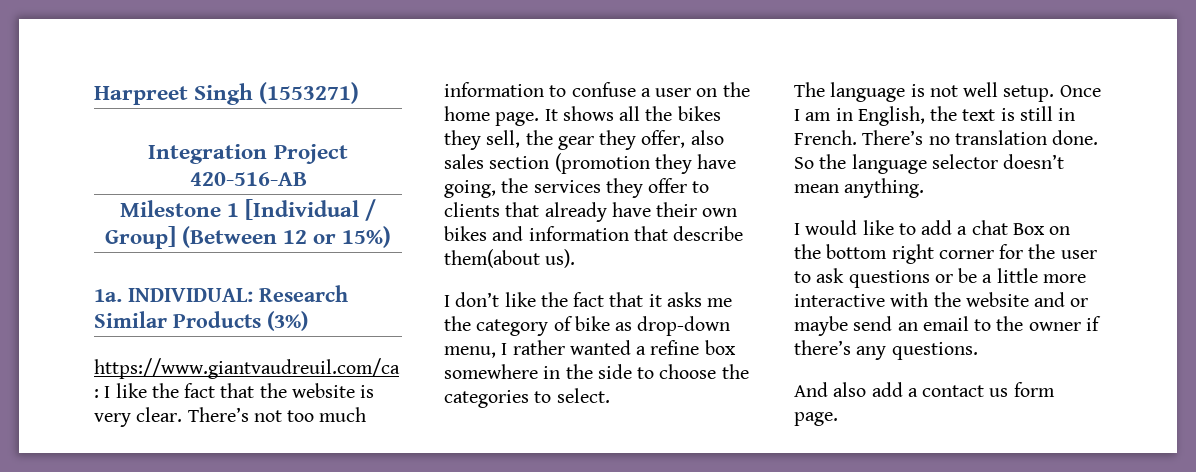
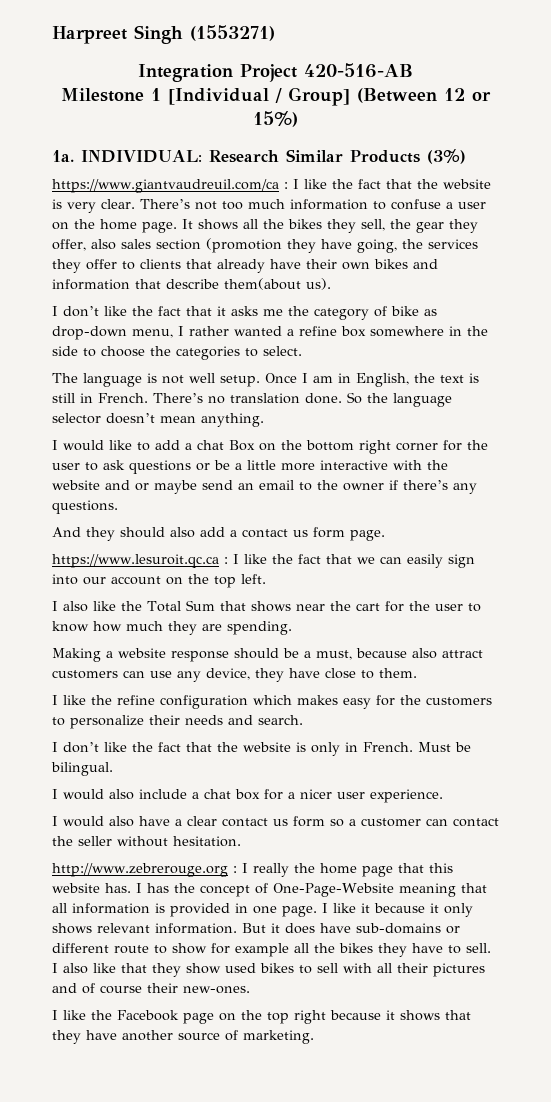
- And also add a contact us form page.
+ And they should also add a contact us form page.
+ https://www.lesuroit.qc.ca : I like the fact that we can easily sign into our account on the top left.
+ I also like the Total Sum that shows near the cart for the user to know how much they are spending.
+ Making a website response should be a must, because also attract customers can use any device, they have close to them.
+ I like the refine configuration which makes easy for the customers to personalize their needs and search.
+ I don’t like the fact that the website is only in French. Must be bilingual.
+ I would also include a chat box for a nicer user experience.
+ I would also have a clear contact us form so a customer can contact the seller without hesitation.
+ http://www.zebrerouge.org : I really the home page that this website has. I has the concept of One-Page-Website meaning that all information is provided in one page. I like it because it only shows relevant information. But it does have sub-domains or different route to show for example all the bikes they have to sell. I also like that they show used bikes to sell with all their pictures and of course their new-ones.
+ I like the Facebook page on the top right because it shows that they have another source of marketing.

